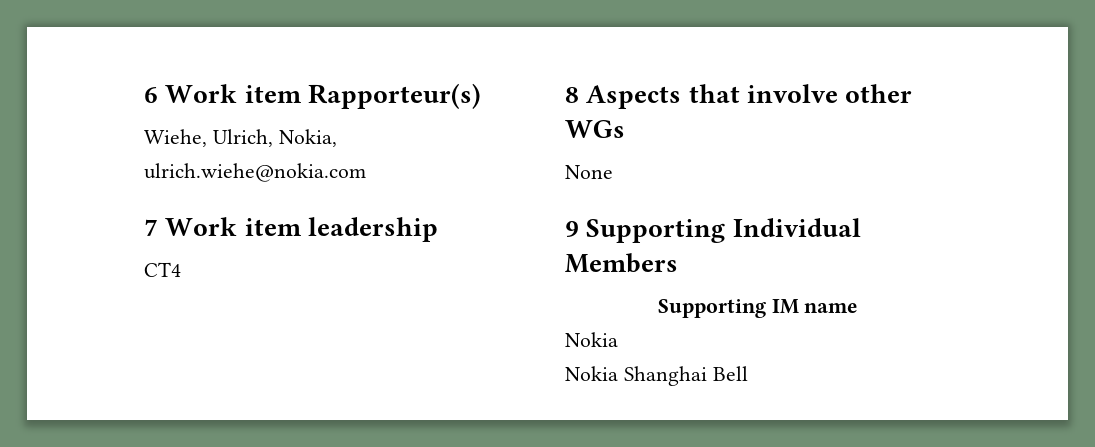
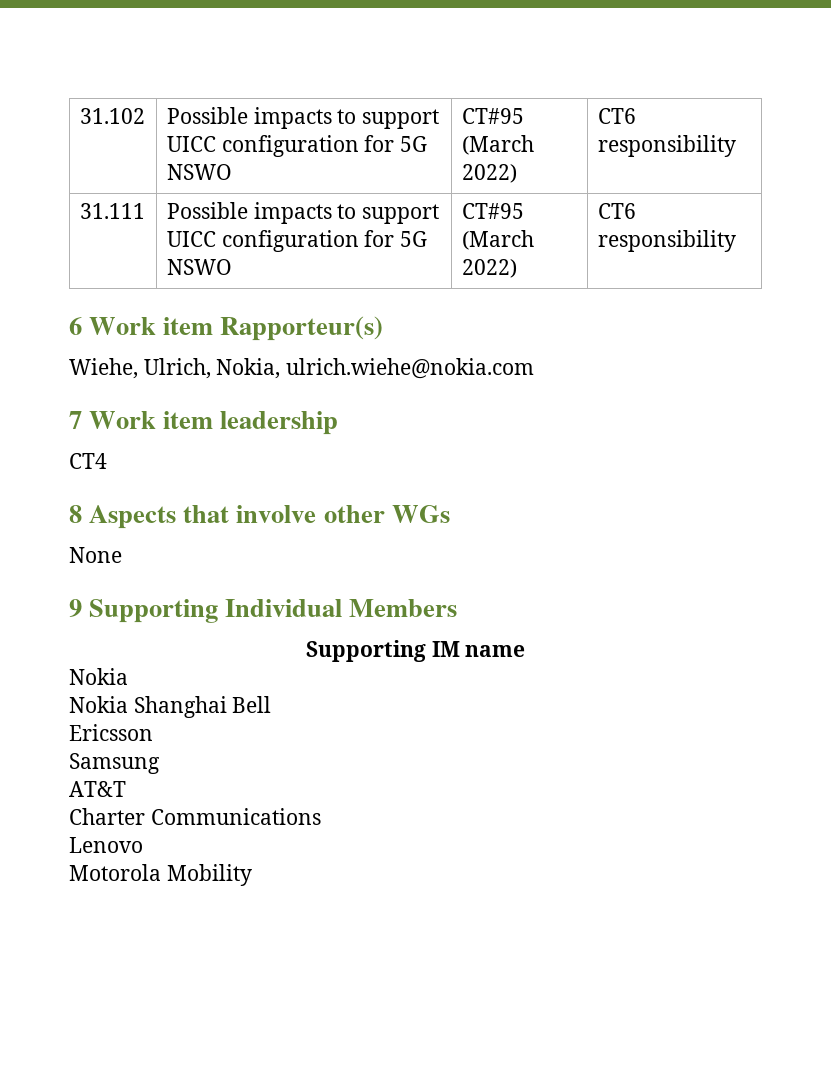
+ 31.102 | Possible impacts to support UICC configuration for 5G NSWO | CT#95 (March 2022) | CT6 responsibility
+ 31.111 | Possible impacts to support UICC configuration for 5G NSWO | CT#95 (March 2022) | CT6 responsibility
+ Ericsson
+ Samsung
+ AT&T
+ Charter Communications
+ Lenovo
+ Motorola Mobility

